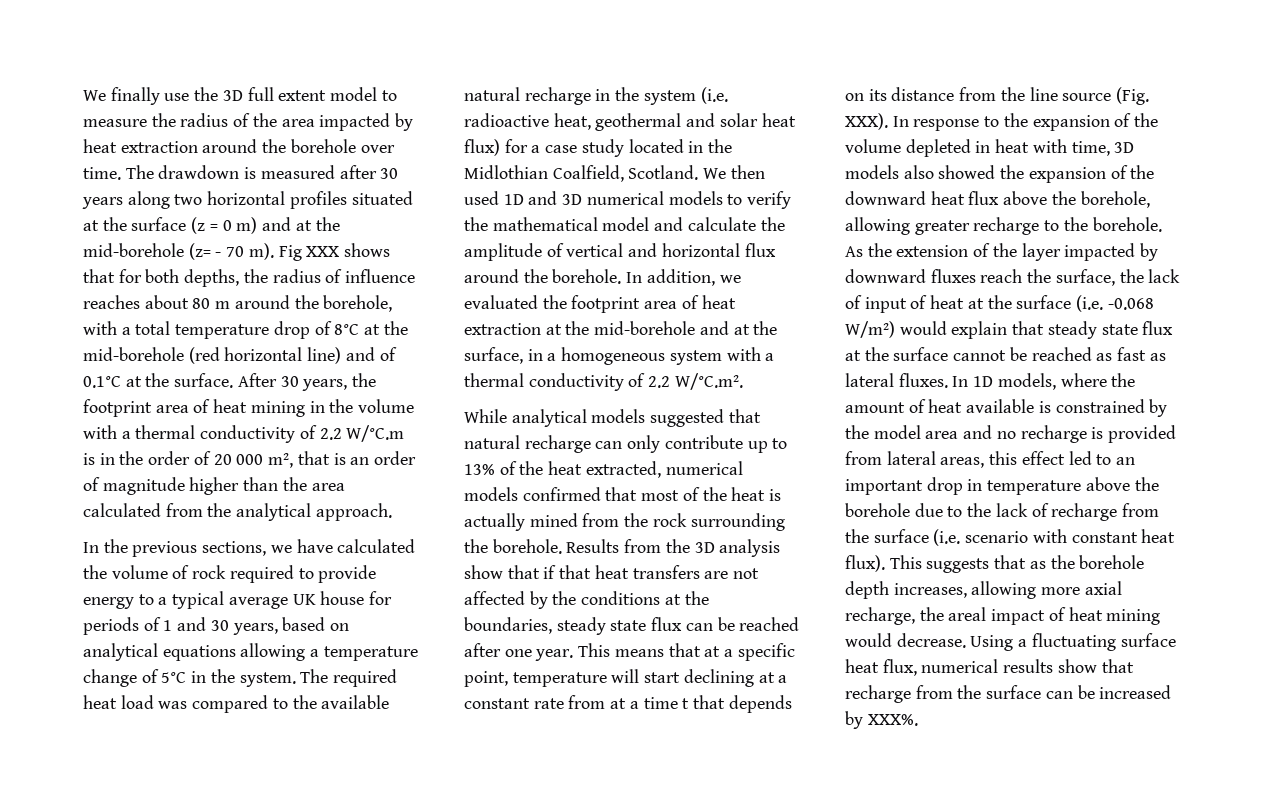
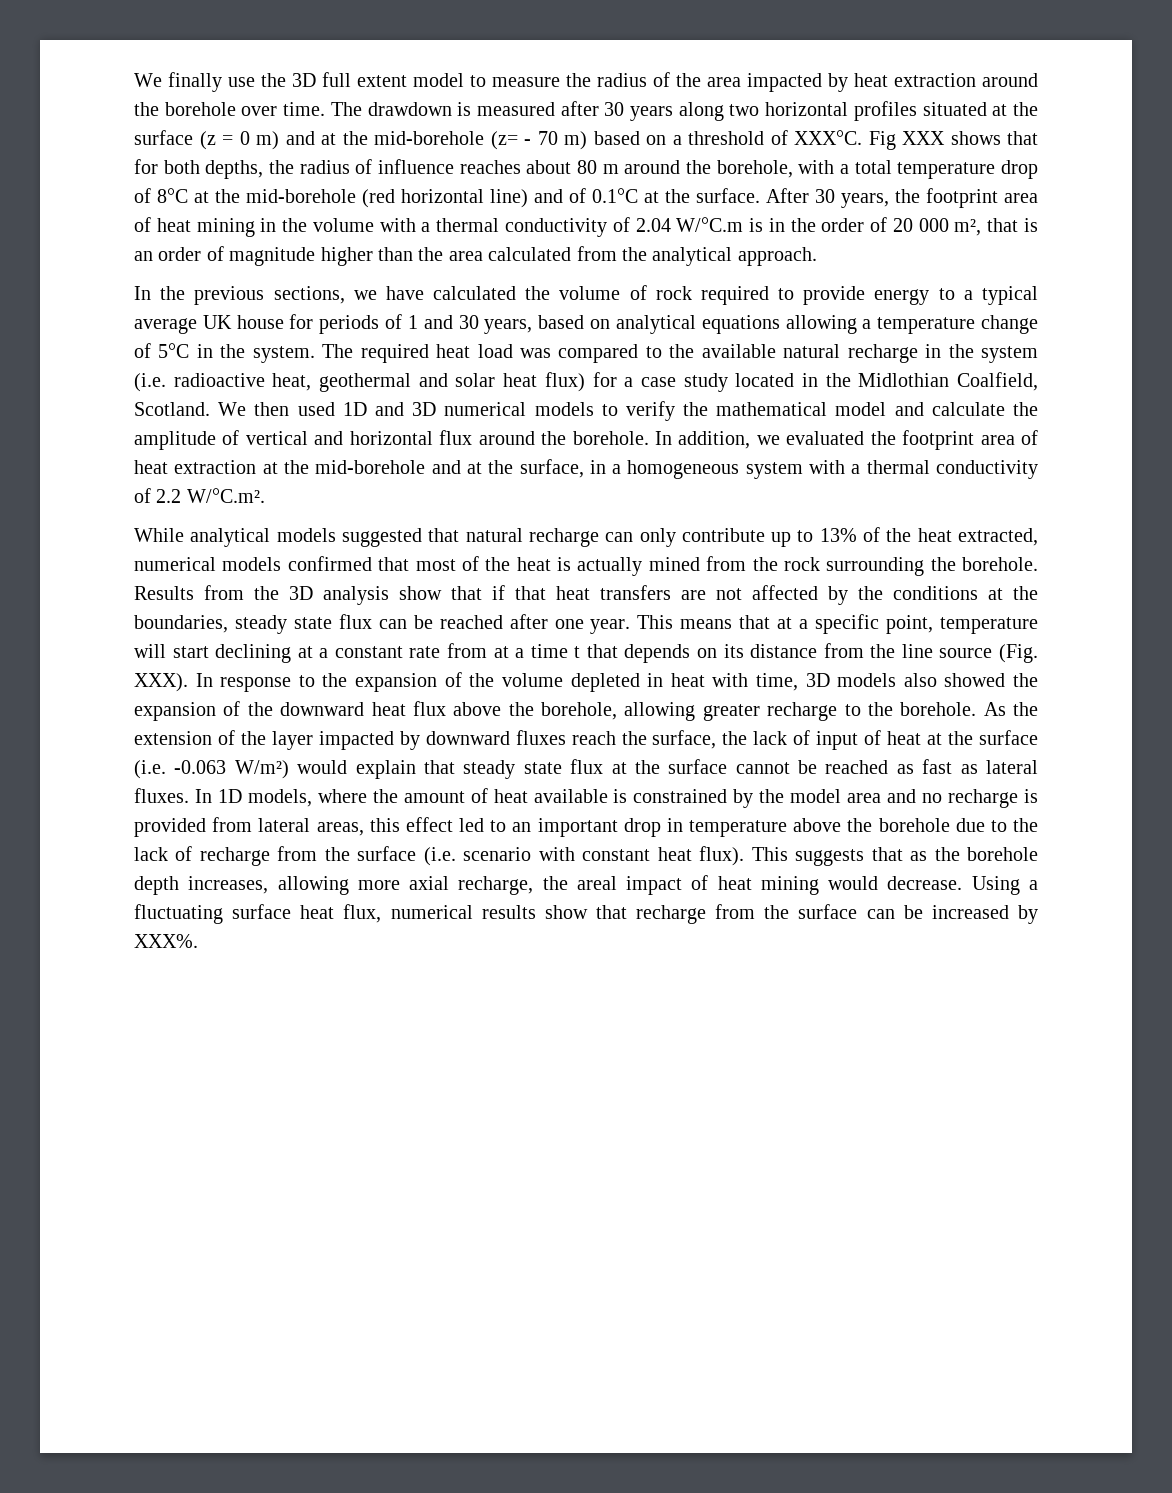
- The drawdown is measured after 30 years along two horizontal profiles situated at the surface (z = 0 m) and at the mid-borehole (z= - 70 m).
+ The drawdown is measured after 30 years along two horizontal profiles situated at the surface (z = 0 m) and at the mid-borehole (z= - 70 m) based on a threshold of XXX°C.
- After 30 years, the footprint area of heat mining in the volume with a thermal conductivity of 2.2 W/°C.m is in the order of 20 000 m², that is an order of magnitude higher than the area calculated from the analytical approach.
+ After 30 years, the footprint area of heat mining in the volume with a thermal conductivity of 2.04 W/°C.m is in the order of 20 000 m², that is an order of magnitude higher than the area calculated from the analytical approach.
- As the extension of the layer impacted by downward fluxes reach the surface, the lack of input of heat at the surface (i.e. -0.068 W/m²) would explain that steady state flux at the surface cannot be reached as fast as lateral fluxes.
+ As the extension of the layer impacted by downward fluxes reach the surface, the lack of input of heat at the surface (i.e. -0.063 W/m²) would explain that steady state flux at the surface cannot be reached as fast as lateral fluxes.

